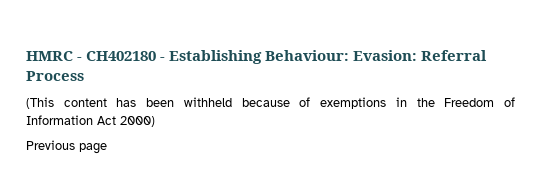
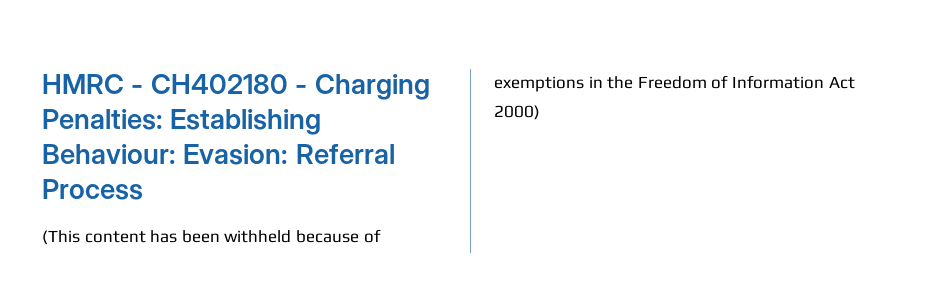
- HMRC - CH402180 - Establishing Behaviour: Evasion: Referral Process
+ HMRC - CH402180 - Charging Penalties: Establishing Behaviour: Evasion: Referral Process
- Previous page

